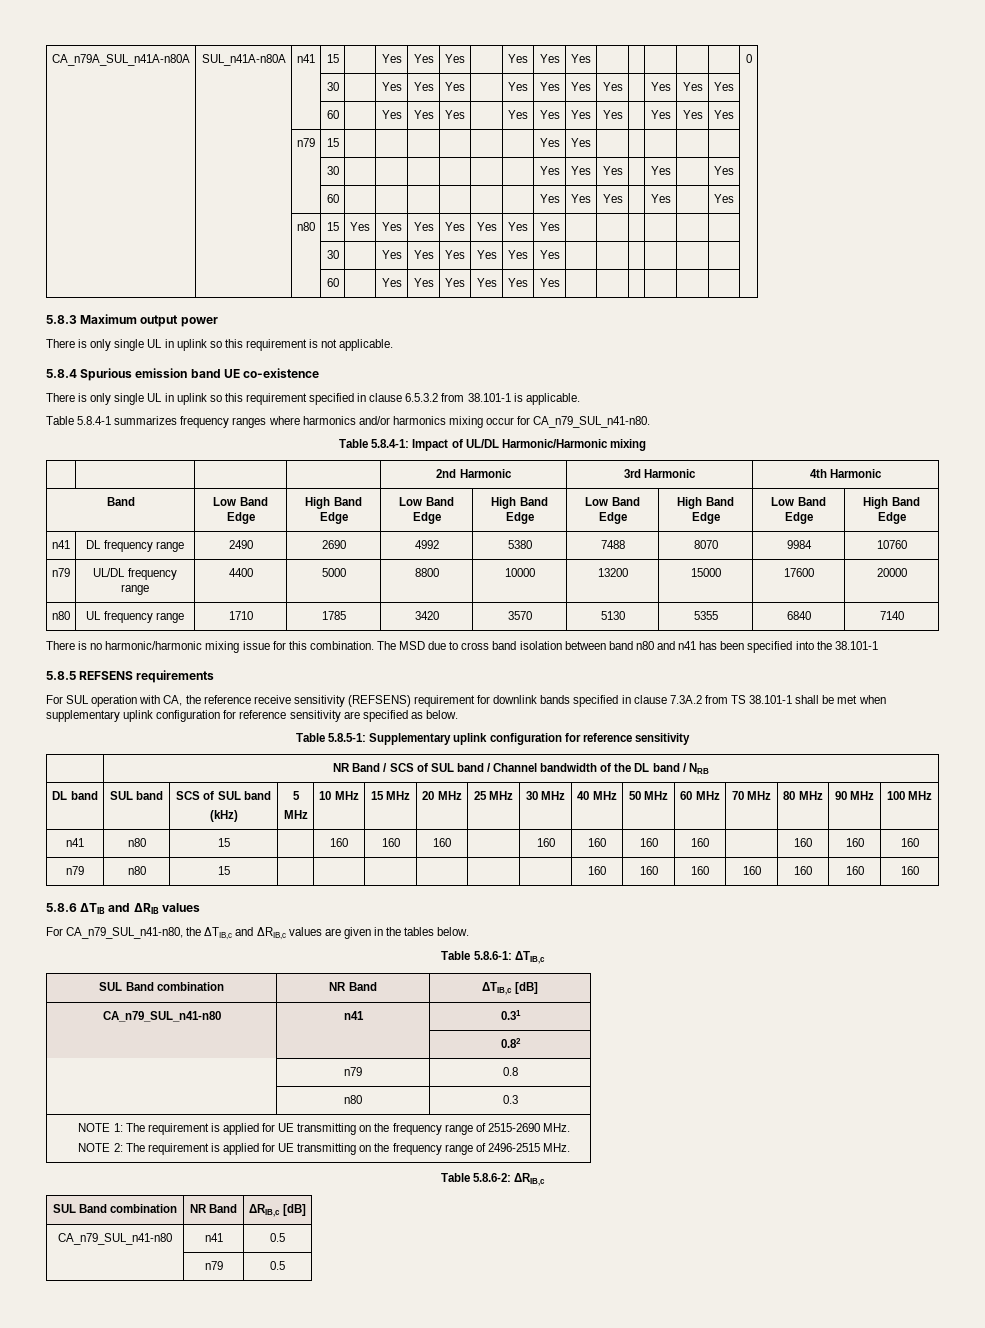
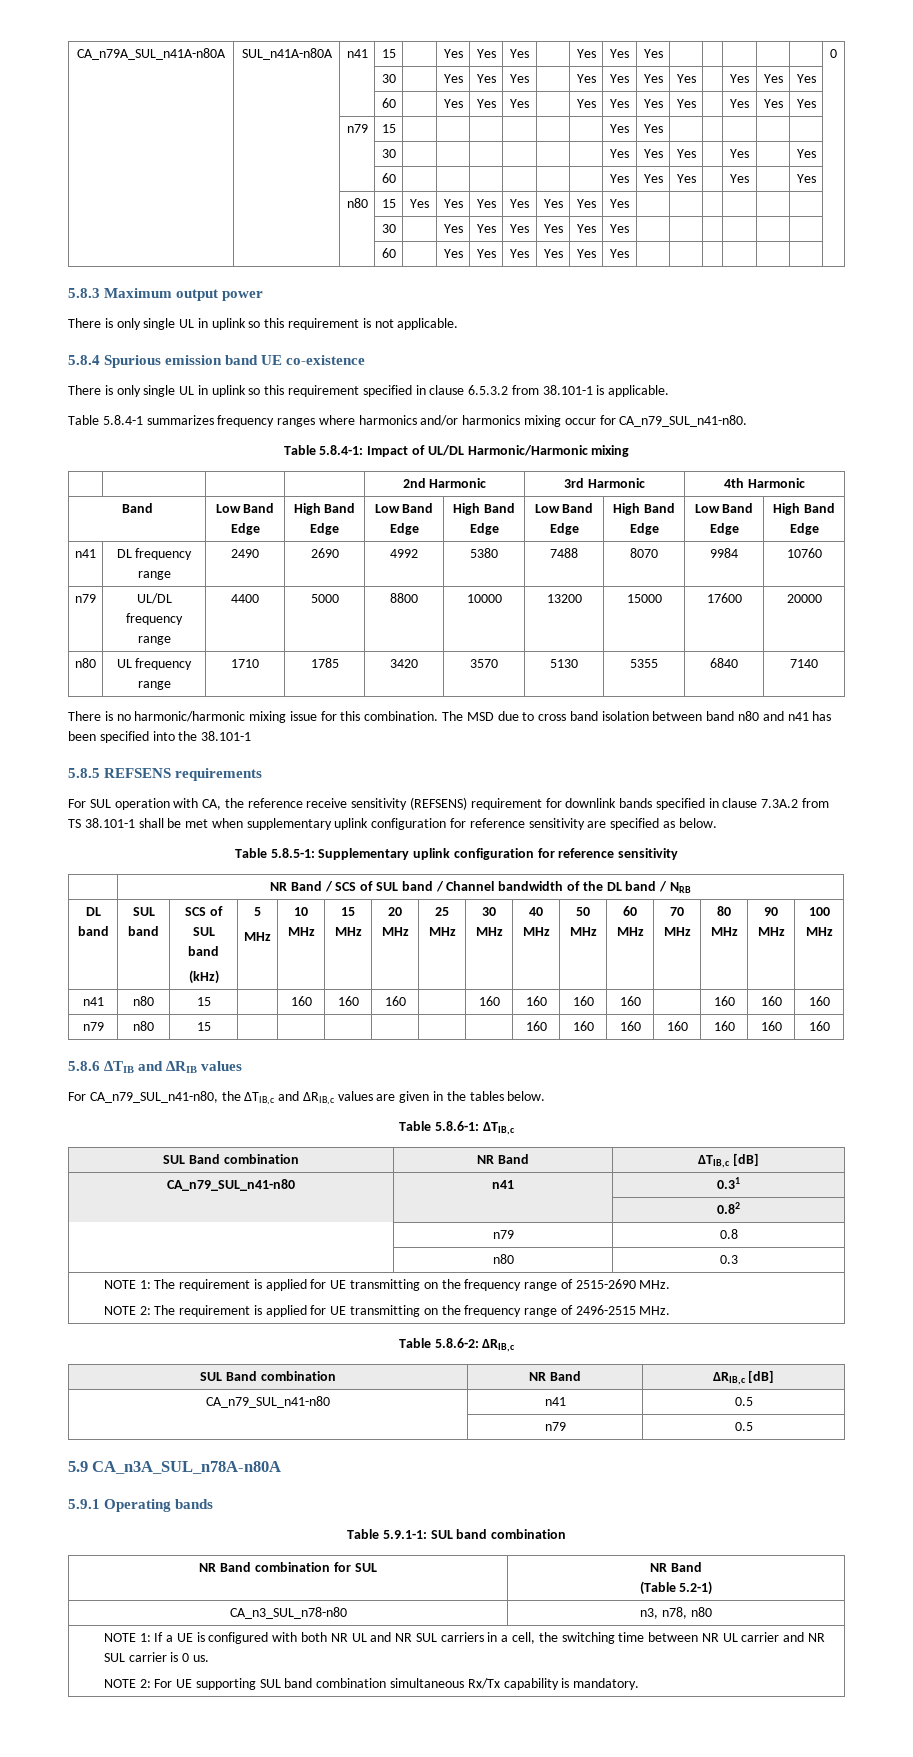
+ 5.9 CA_n3A_SUL_n78A-n80A
+ 5.9.1 Operating bands
+ Table 5.9.1-1: SUL band combination
+ NR Band combination for SUL | NR Band
+ (Table 5.2-1)
+ CA_n3_SUL_n78-n80 | n3, n78, n80
+ NOTE 1: If a UE is configured with both NR UL and NR SUL carriers in a cell, the switching time between NR UL carrier and NR SUL carrier is 0 us.
+ NOTE 2: For UE supporting SUL band combination simultaneous Rx/Tx capability is mandatory.

